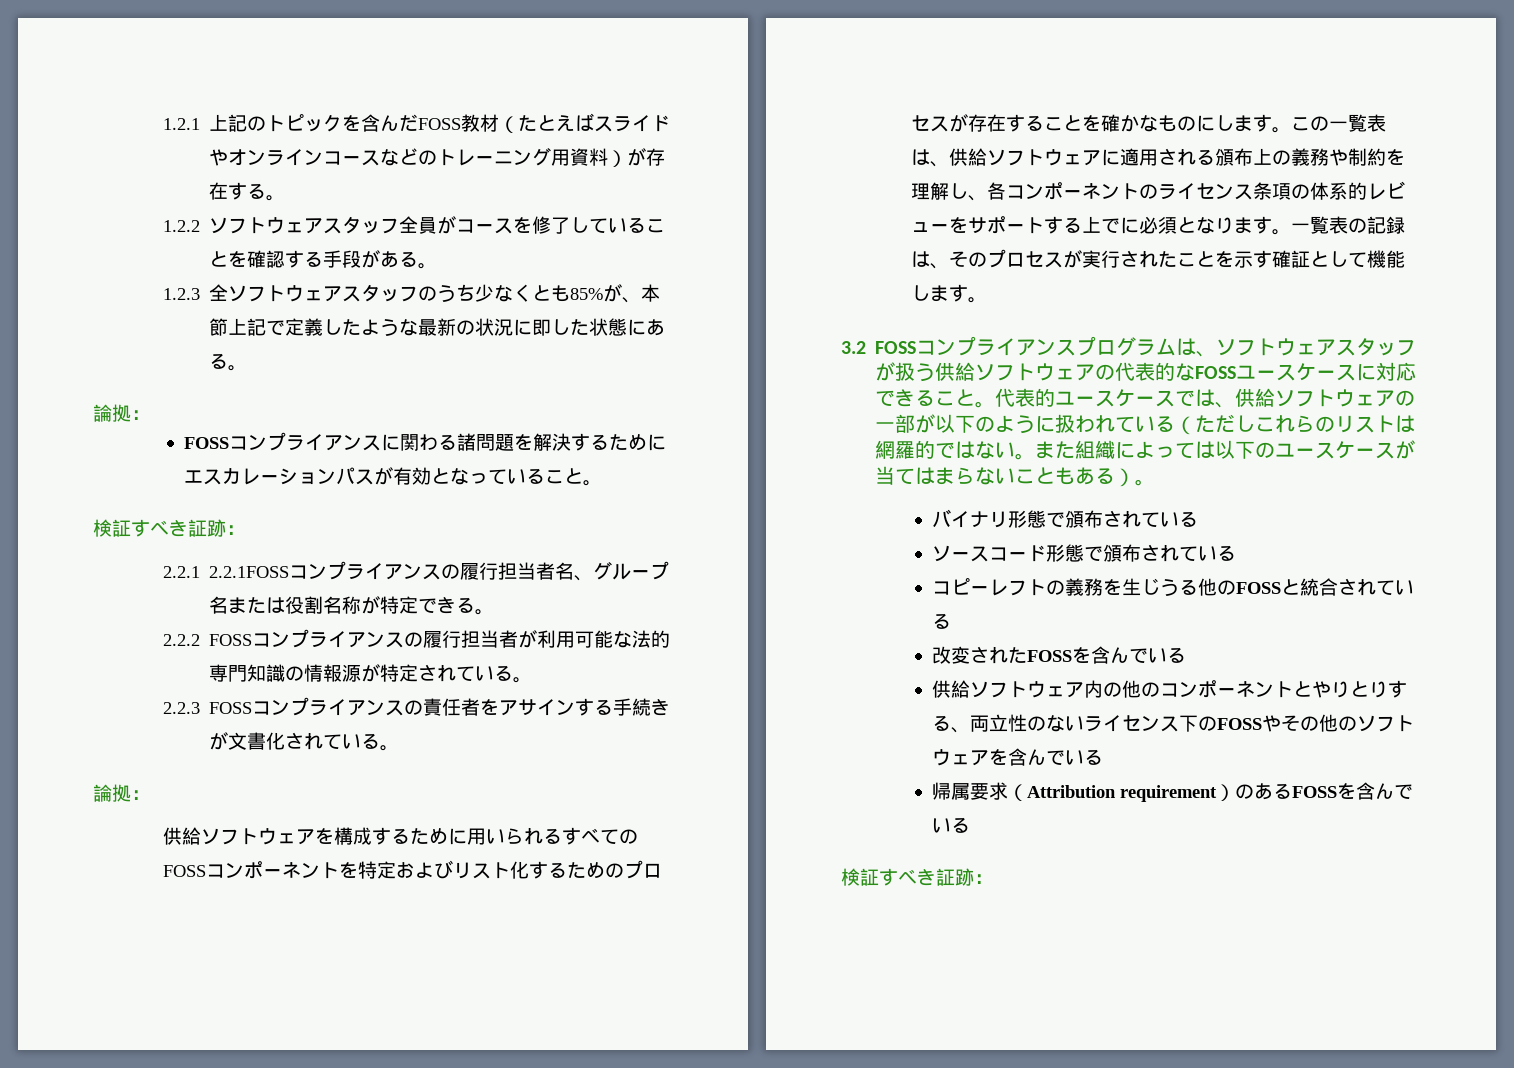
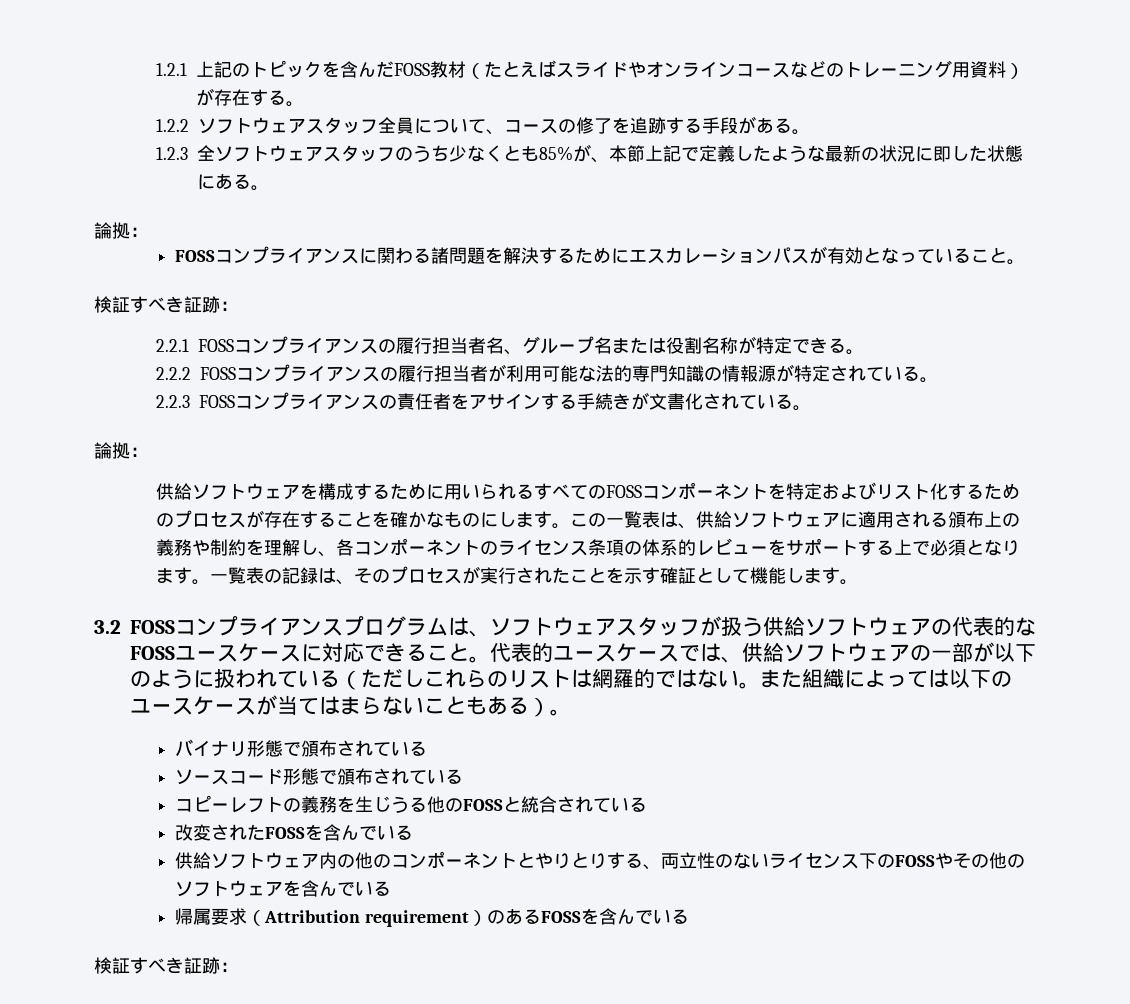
- 1.2.2ソフトウェアスタッフ全員がコースを修了していることを確認する手段がある。
+ 1.2.2ソフトウェアスタッフ全員について、コースの修了を追跡する手段がある。
- 2.2.1 2.2.1FOSSコンプライアンスの履行担当者名、グループ名または役割名称が特定できる。
+ 2.2.1 FOSSコンプライアンスの履行担当者名、グループ名または役割名称が特定できる。
- この一覧表は、供給ソフトウェアに適用される頒布上の義務や制約を理解し、各コンポーネントのライセンス条項の体系的レビューをサポートする上でに必須となります。
+ この一覧表は、供給ソフトウェアに適用される頒布上の義務や制約を理解し、各コンポーネントのライセンス条項の体系的レビューをサポートする上で必須となります。

